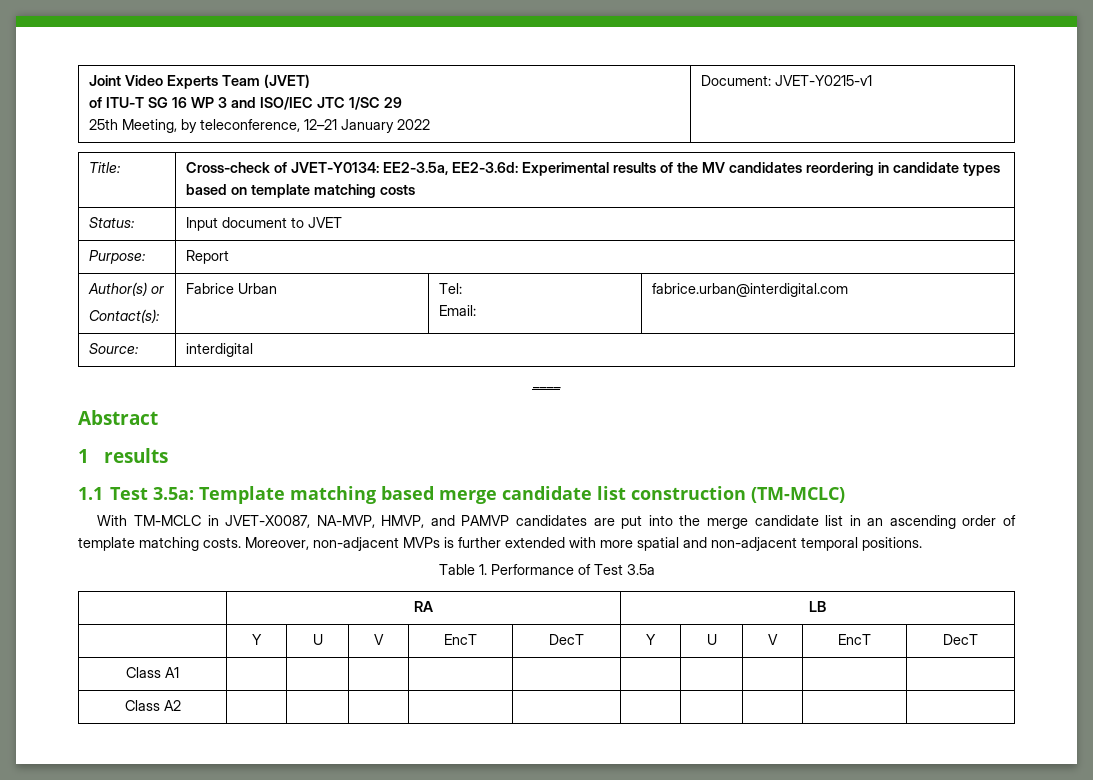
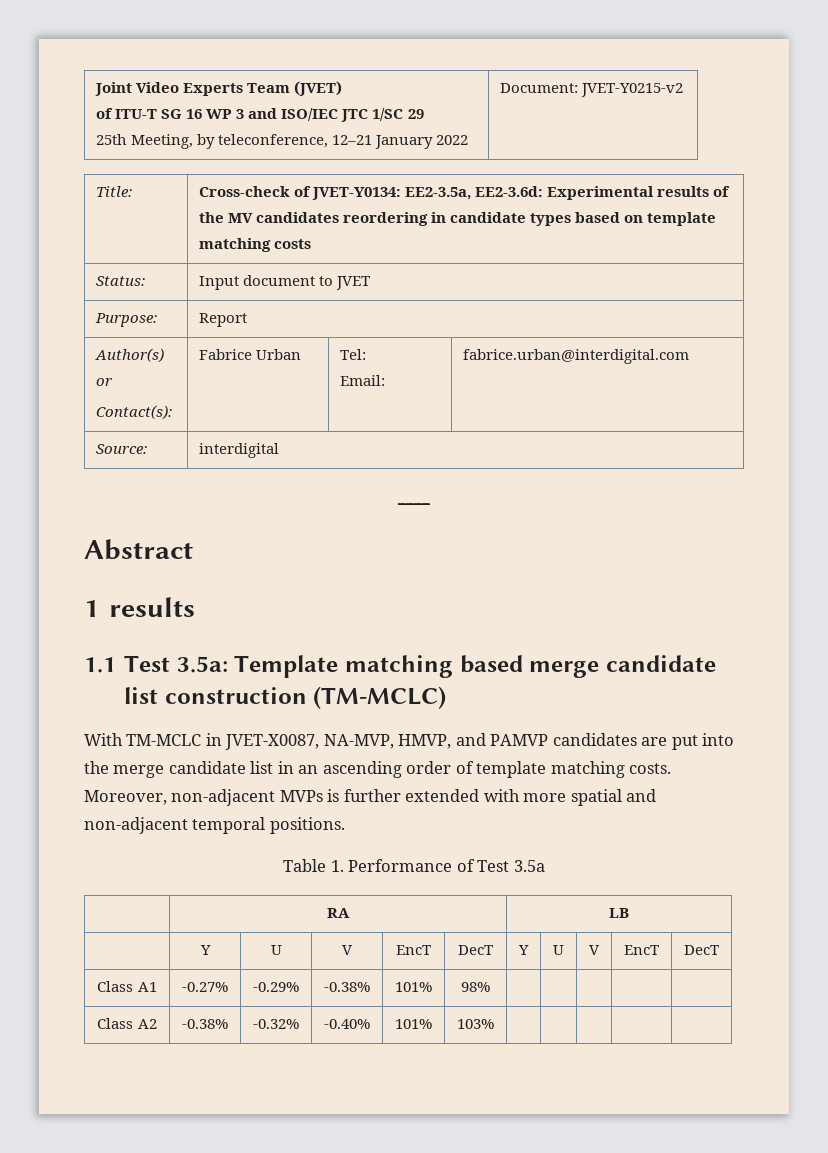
  Joint Video Experts Team (JVET)
  of ITU-T SG 16 WP 3 and ISO/IEC JTC 1/SC 29
- 25th Meeting, by teleconference, 12–21 January 2022 | Document: JVET-Y0215-v1
+ 25th Meeting, by teleconference, 12–21 January 2022 | Document: JVET-Y0215-v2
- Class A1 | | | | | | | | | |
- Class A2 | | | | | | | | | |
+ Class A1 | -0.27% | -0.29% | -0.38% | 101% | 98% | | | | |
+ Class A2 | -0.38% | -0.32% | -0.40% | 101% | 103% | | | | |

